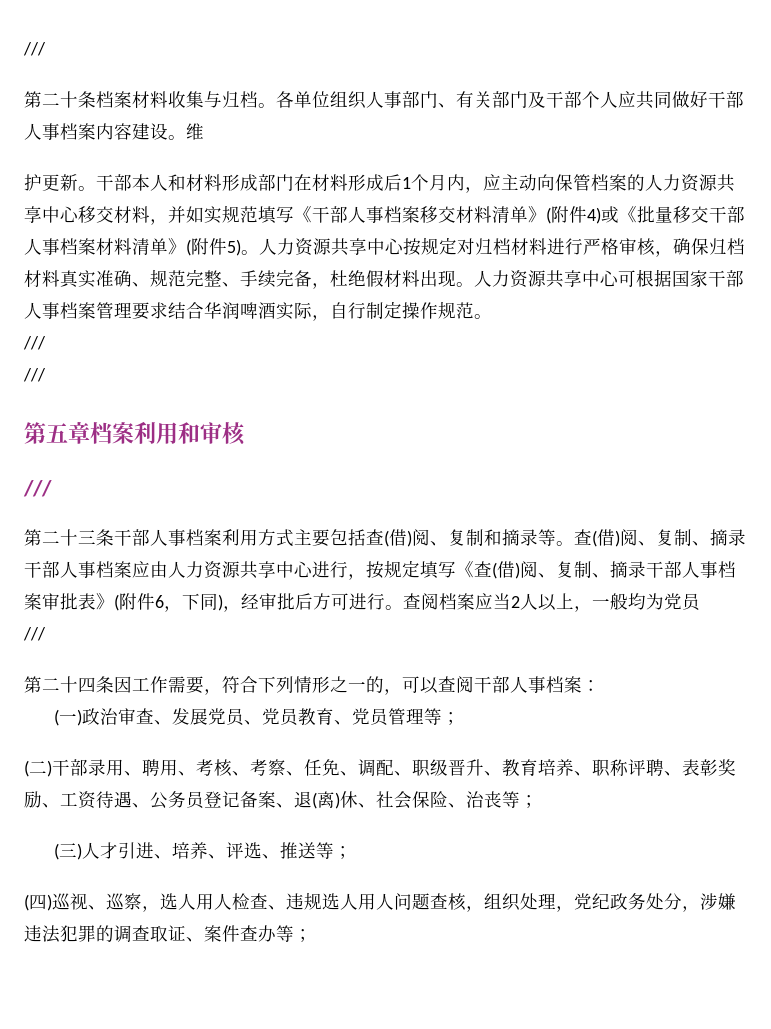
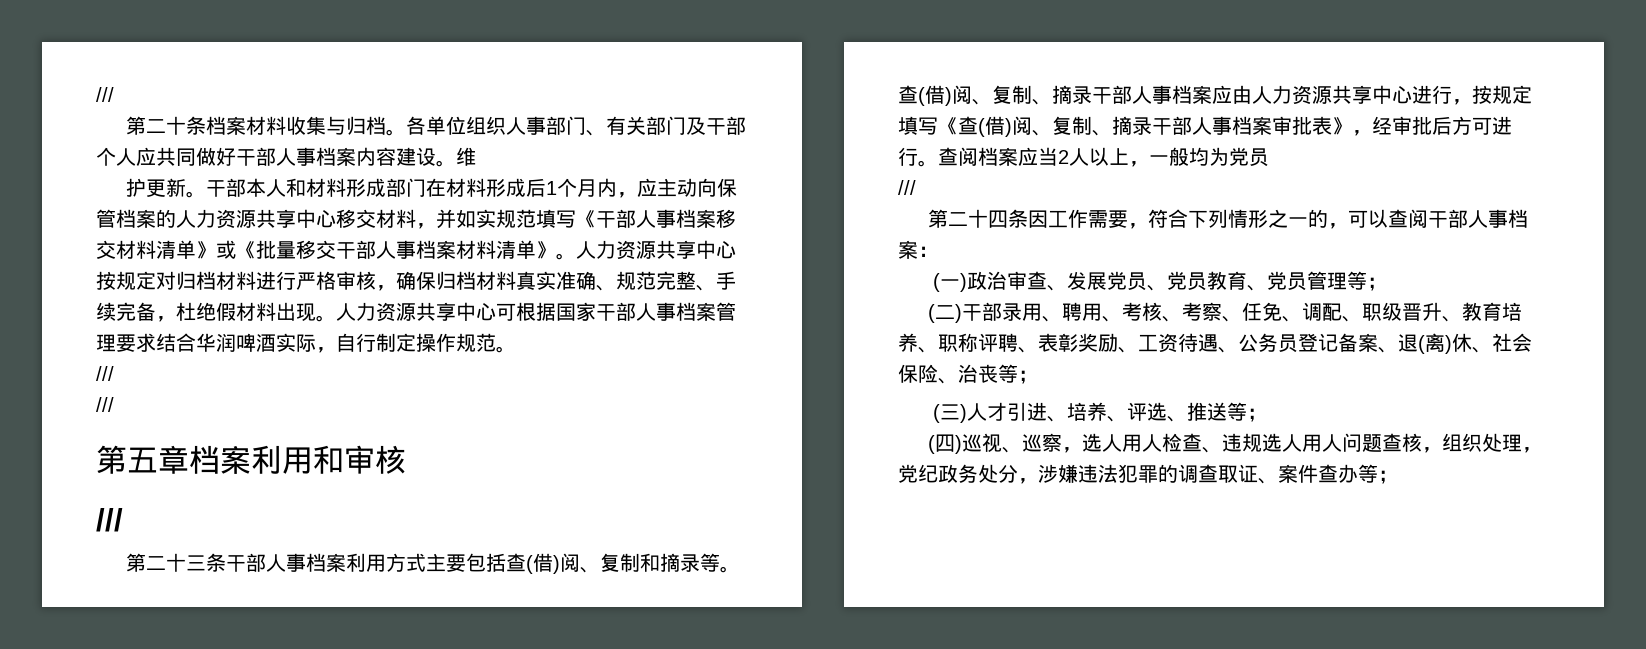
- 干部本人和材料形成部门在材料形成后1个月内，应主动向保管档案的人力资源共享中心移交材料，并如实规范填写《干部人事档案移交材料清单》(附件4)或《批量移交干部人事档案材料清单》(附件5)。
+ 干部本人和材料形成部门在材料形成后1个月内，应主动向保管档案的人力资源共享中心移交材料，并如实规范填写《干部人事档案移交材料清单》或《批量移交干部人事档案材料清单》。
- 查(借)阅、复制、摘录干部人事档案应由人力资源共享中心进行，按规定填写《查(借)阅、复制、摘录干部人事档案审批表》(附件6，下同)，经审批后方可进行。
+ 查(借)阅、复制、摘录干部人事档案应由人力资源共享中心进行，按规定填写《查(借)阅、复制、摘录干部人事档案审批表》，经审批后方可进行。

